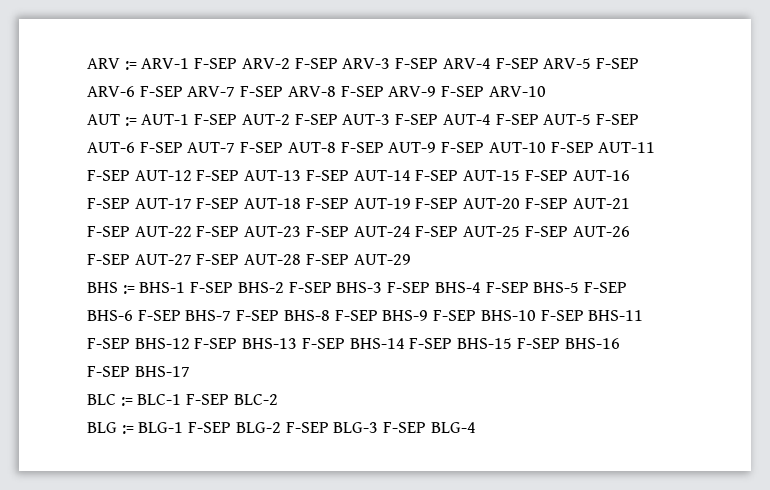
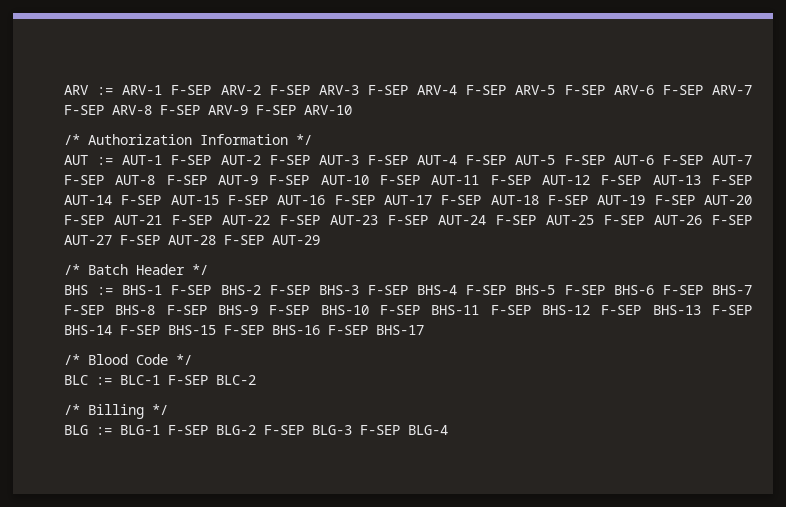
+ /* Authorization Information */
+ /* Batch Header */
+ /* Blood Code */
+ /* Billing */

